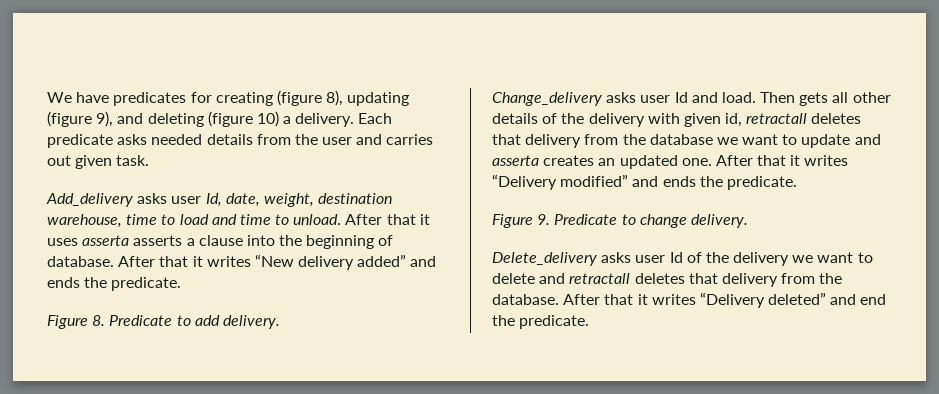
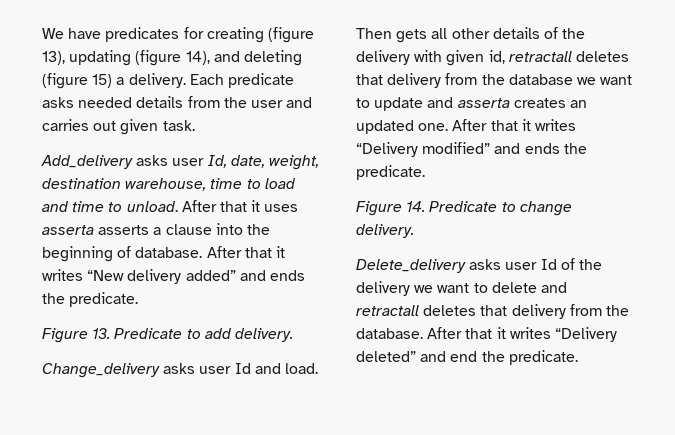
- We have predicates for creating (figure 8), updating (figure 9), and deleting (figure 10) a delivery.
+ We have predicates for creating (figure 13), updating (figure 14), and deleting (figure 15) a delivery.
- Figure 8. Predicate to add delivery.
+ Figure 13. Predicate to add delivery.
- Figure 9. Predicate to change delivery.
+ Figure 14. Predicate to change delivery.

